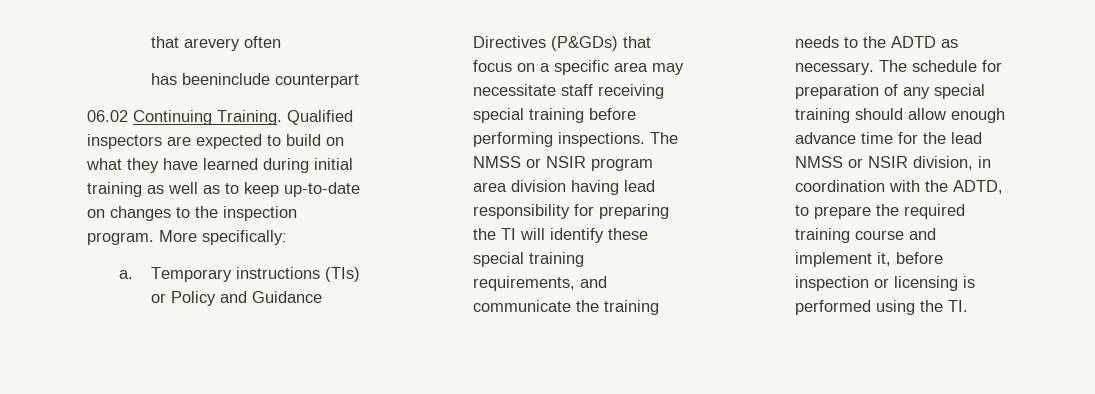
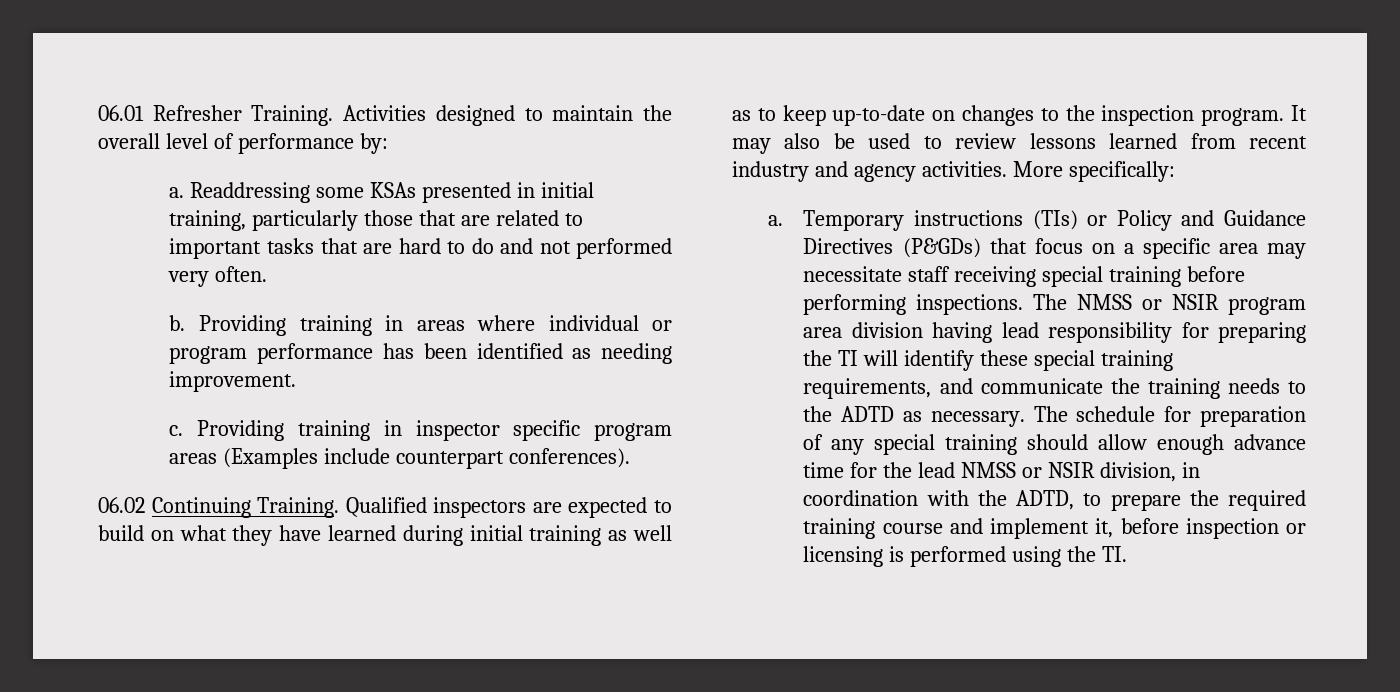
- that arevery often
- has beeninclude counterpart
+ 06.01 Refresher Training. Activities designed to maintain the overall level of performance by:
+ a. Readdressing some KSAs presented in initial training, particularly those that are related to important tasks that are hard to do and not performed very often.
+ b. Providing training in areas where individual or program performance has been identified as needing improvement.
+ c. Providing training in inspector specific program areas (Examples include counterpart conferences).
+ It may also be used to review lessons learned from recent industry and agency activities.

